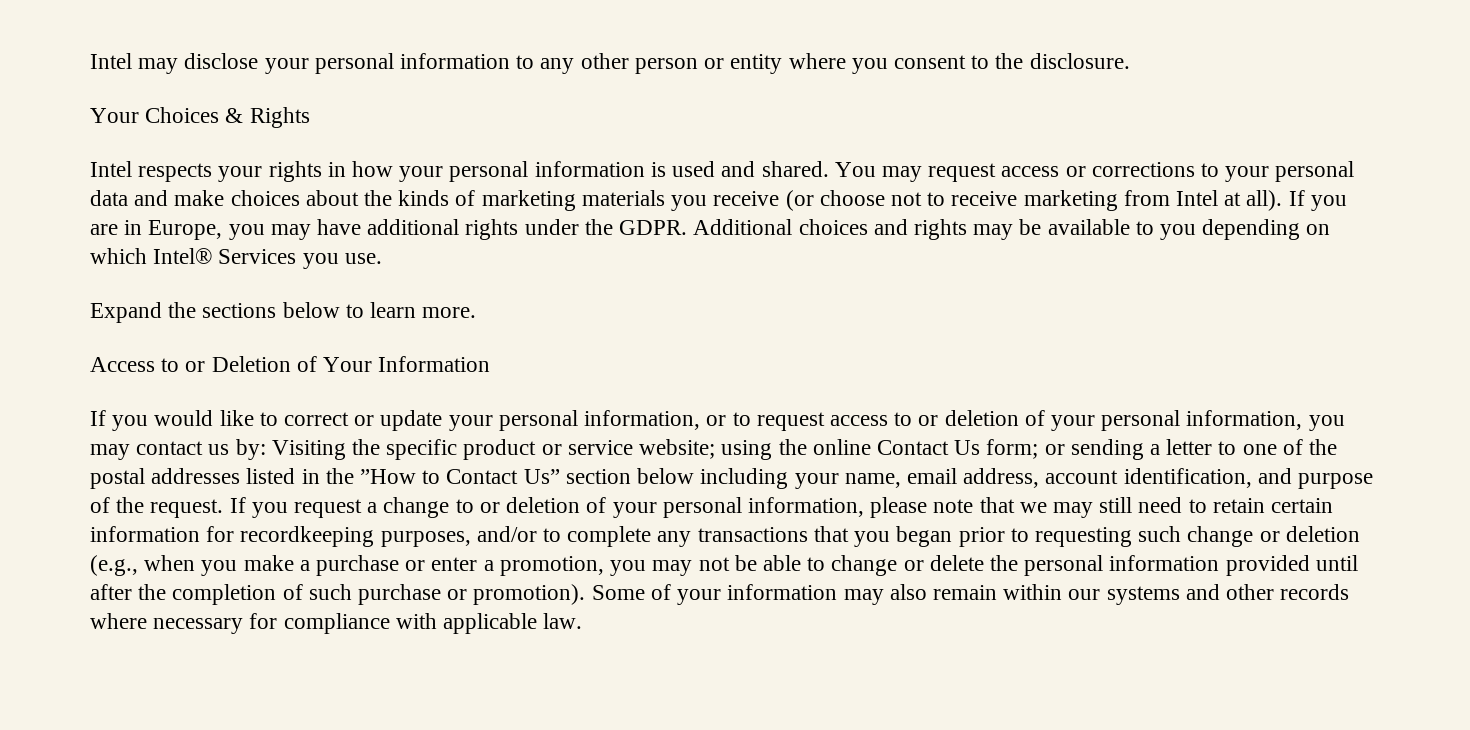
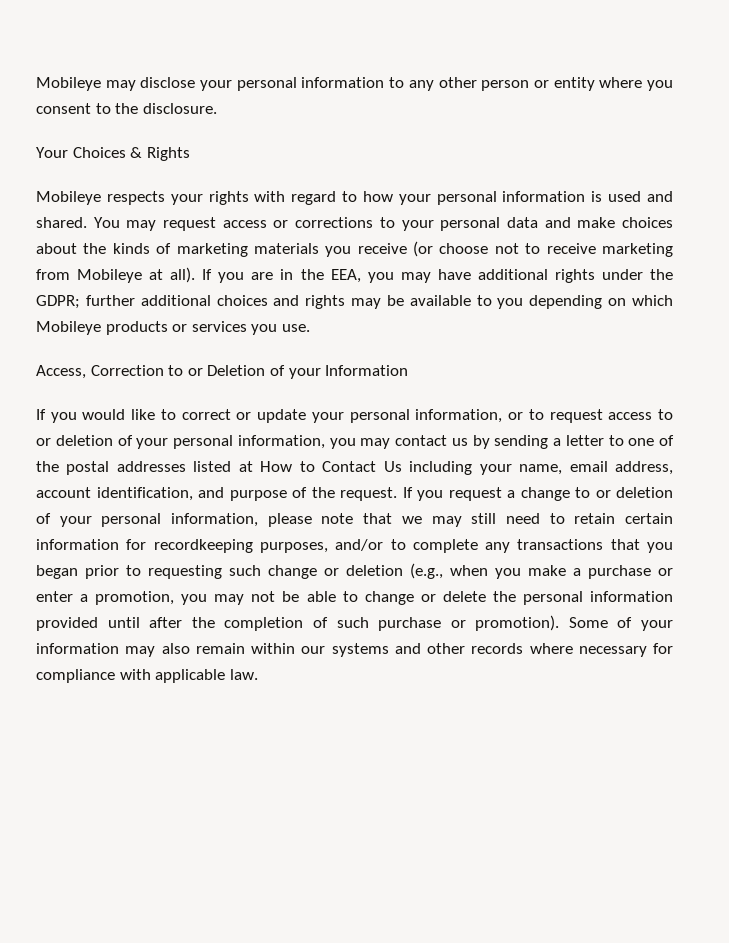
- Intel may disclose your personal information to any other person or entity where you consent to the disclosure.
+ Mobileye may disclose your personal information to any other person or entity where you consent to the disclosure.
- Intel respects your rights in how your personal information is used and shared.
+ Mobileye respects your rights with regard to how your personal information is used and shared.
- You may request access or corrections to your personal data and make choices about the kinds of marketing materials you receive (or choose not to receive marketing from Intel at all).
+ You may request access or corrections to your personal data and make choices about the kinds of marketing materials you receive (or choose not to receive marketing from Mobileye at all).
- If you are in Europe, you may have additional rights under the GDPR. Additional choices and rights may be available to you depending on which Intel® Services you use.
- Expand the sections below to learn more.
- Access to or Deletion of Your Information
+ If you are in the EEA, you may have additional rights under the GDPR; further additional choices and rights may be available to you depending on which Mobileye products or services you use.
+ Access, Correction to or Deletion of your Information
- If you would like to correct or update your personal information, or to request access to or deletion of your personal information, you may contact us by: Visiting the specific product or service website; using the online Contact Us form; or sending a letter to one of the postal addresses listed in the ”How to Contact Us” section below including your name, email address, account identification, and purpose of the request.
+ If you would like to correct or update your personal information, or to request access to or deletion of your personal information, you may contact us by sending a letter to one of the postal addresses listed at How to Contact Us including your name, email address, account identification, and purpose of the request.

